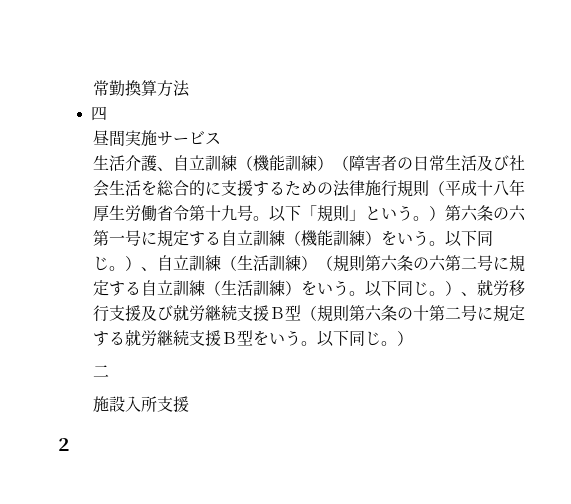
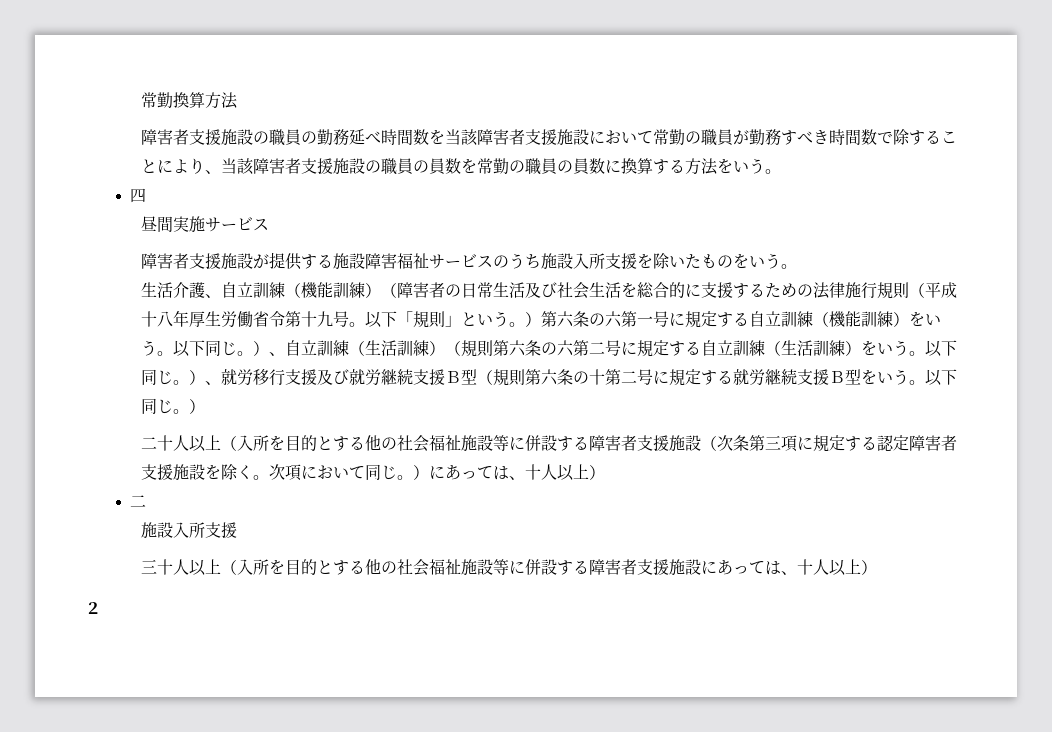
+ 障害者支援施設の職員の勤務延べ時間数を当該障害者支援施設において常勤の職員が勤務すべき時間数で除することにより、当該障害者支援施設の職員の員数を常勤の職員の員数に換算する方法をいう。
+ 障害者支援施設が提供する施設障害福祉サービスのうち施設入所支援を除いたものをいう。
  以下同じ。）、就労移行支援及び就労継続支援Ｂ型（規則第六条の十第二号に規定する就労継続支援Ｂ型をいう。以下同じ。）
+ 二十人以上（入所を目的とする他の社会福祉施設等に併設する障害者支援施設（次条第三項に規定する認定障害者支援施設を除く。次項において同じ。）にあっては、十人以上）
  二
  施設入所支援
+ 三十人以上（入所を目的とする他の社会福祉施設等に併設する障害者支援施設にあっては、十人以上）

